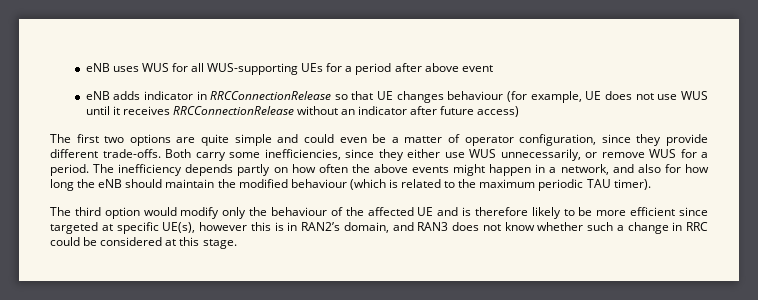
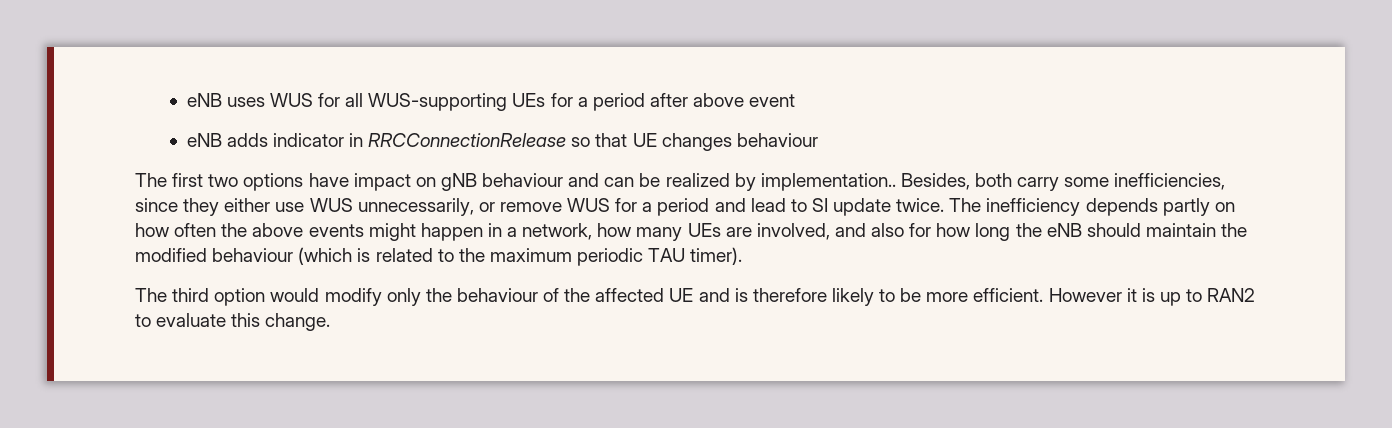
- eNB adds indicator in RRCConnectionRelease so that UE changes behaviour (for example, UE does not use WUS until it receives RRCConnectionRelease without an indicator after future access)
- The first two options are quite simple and could even be a matter of operator configuration, since they provide different trade-offs. Both carry some inefficiencies, since they either use WUS unnecessarily, or remove WUS for a period.
+ eNB adds indicator in RRCConnectionRelease so that UE changes behaviour
+ The first two options have impact on gNB behaviour and can be realized by implementation.. Besides, both carry some inefficiencies, since they either use WUS unnecessarily, or remove WUS for a period and lead to SI update twice.
- The inefficiency depends partly on how often the above events might happen in a network, and also for how long the eNB should maintain the modified behaviour (which is related to the maximum periodic TAU timer).
+ The inefficiency depends partly on how often the above events might happen in a network, how many UEs are involved, and also for how long the eNB should maintain the modified behaviour (which is related to the maximum periodic TAU timer).
- The third option would modify only the behaviour of the affected UE and is therefore likely to be more efficient since targeted at specific UE(s), however this is in RAN2’s domain, and RAN3 does not know whether such a change in RRC could be considered at this stage.
+ The third option would modify only the behaviour of the affected UE and is therefore likely to be more efficient. However it is up to RAN2 to evaluate this change.

